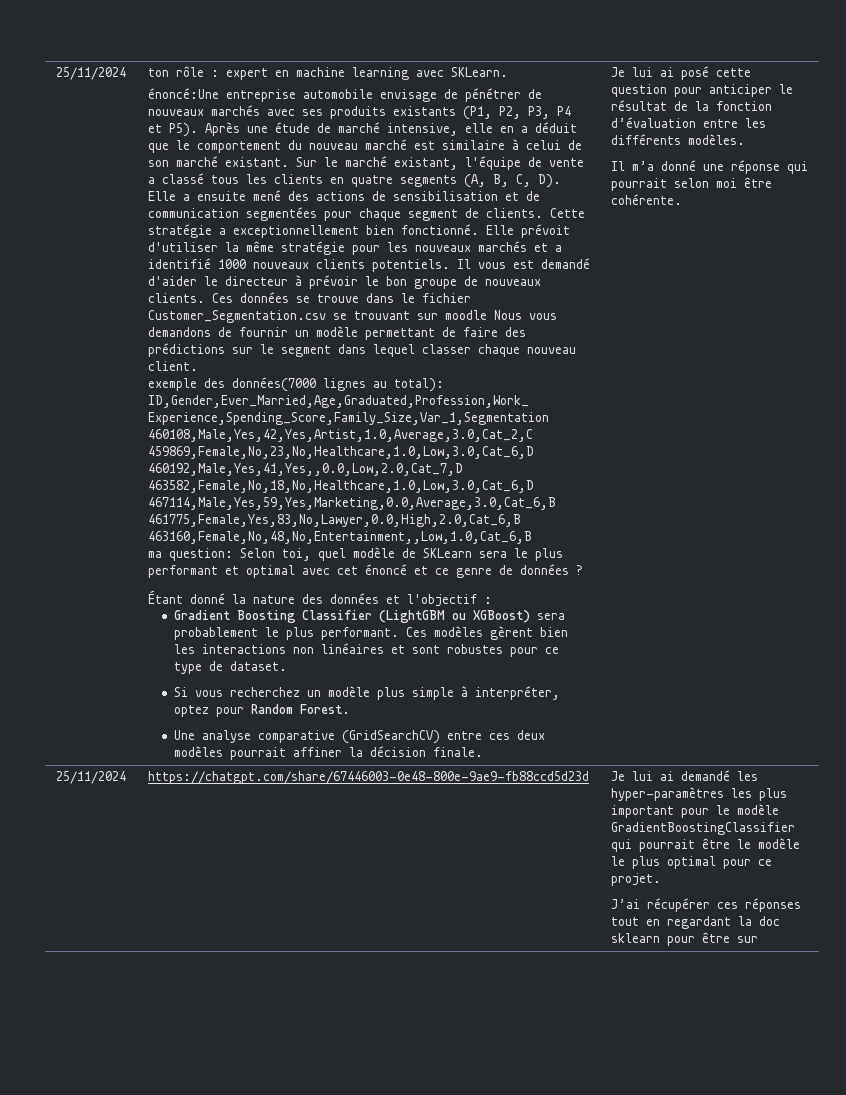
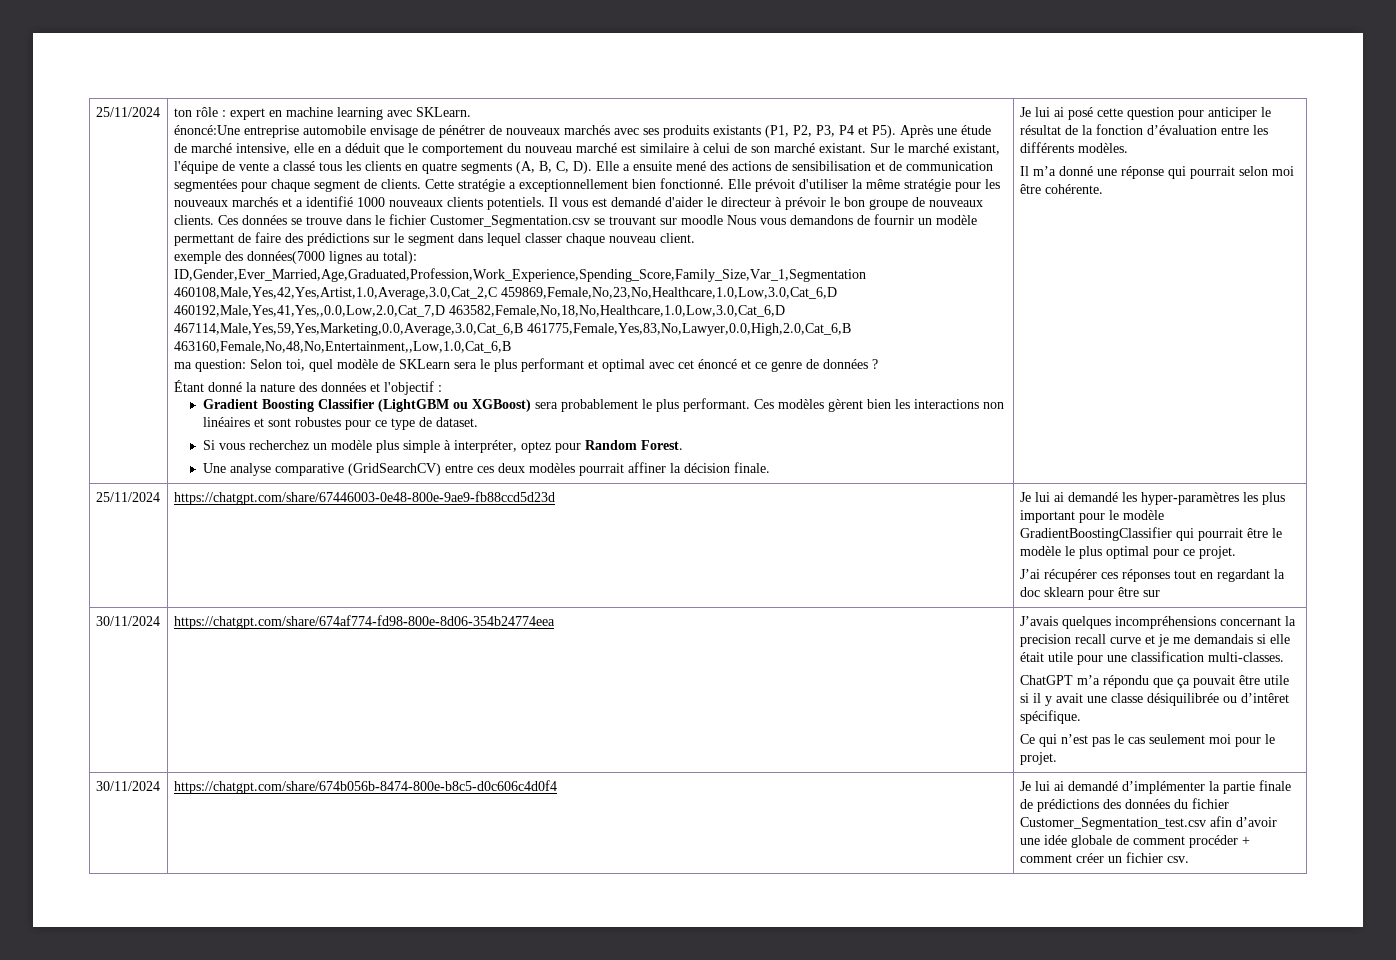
+ 30/11/2024 | https://chatgpt.com/share/674af774-fd98-800e-8d06-354b24774eea | J’avais quelques incompréhensions concernant la precision recall curve et je me demandais si elle était utile pour une classification multi-classes.
+ ChatGPT m’a répondu que ça pouvait être utile si il y avait une classe désiquilibrée ou d’intêret spécifique.
+ Ce qui n’est pas le cas seulement moi pour le projet.
+ 30/11/2024 | https://chatgpt.com/share/674b056b-8474-800e-b8c5-d0c606c4d0f4 | Je lui ai demandé d’implémenter la partie finale de prédictions des données du fichier Customer_Segmentation_test.csv afin d’avoir une idée globale de comment procéder + comment créer un fichier csv.

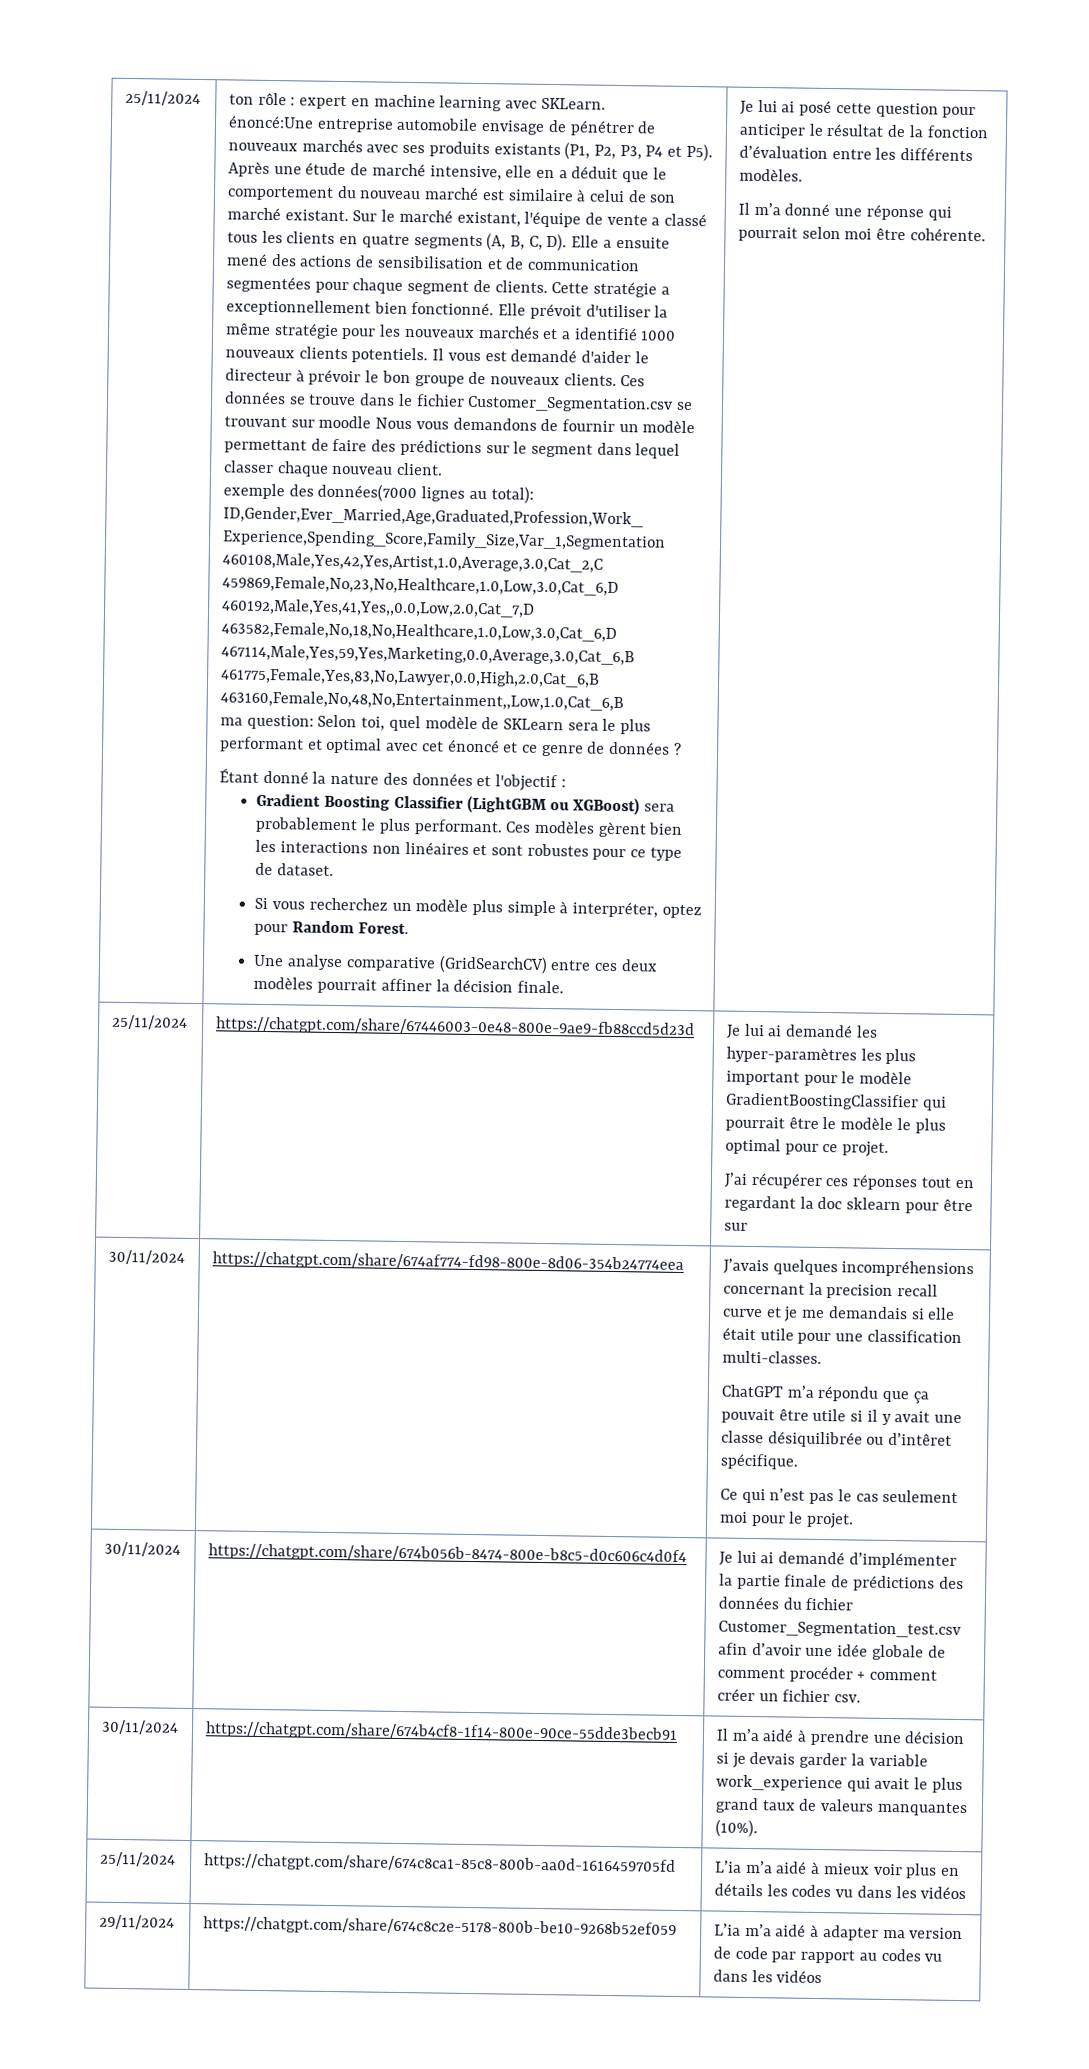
+ 30/11/2024 | https://chatgpt.com/share/674b4cf8-1f14-800e-90ce-55dde3becb91 | Il m’a aidé à prendre une décision si je devais garder la variable work_experience qui avait le plus grand taux de valeurs manquantes (10%).
+ 25/11/2024 | https://chatgpt.com/share/674c8ca1-85c8-800b-aa0d-1616459705fd | L’ia m’a aidé à mieux voir plus en détails les codes vu dans les vidéos
+ 29/11/2024 | https://chatgpt.com/share/674c8c2e-5178-800b-be10-9268b52ef059 | L’ia m’a aidé à adapter ma version de code par rapport au codes vu dans les vidéos

